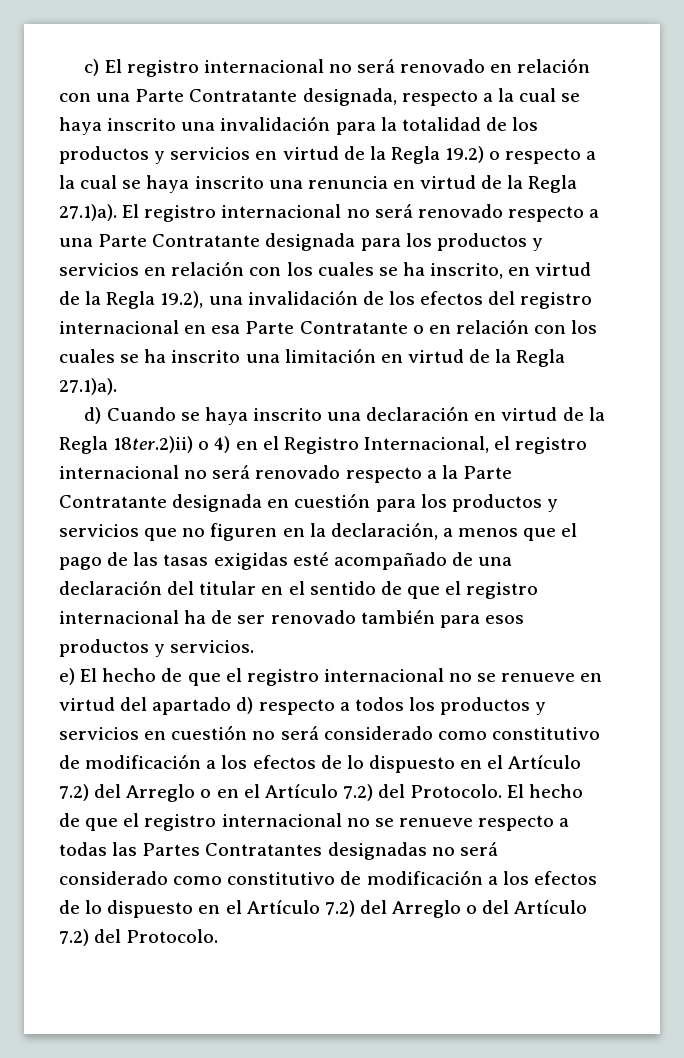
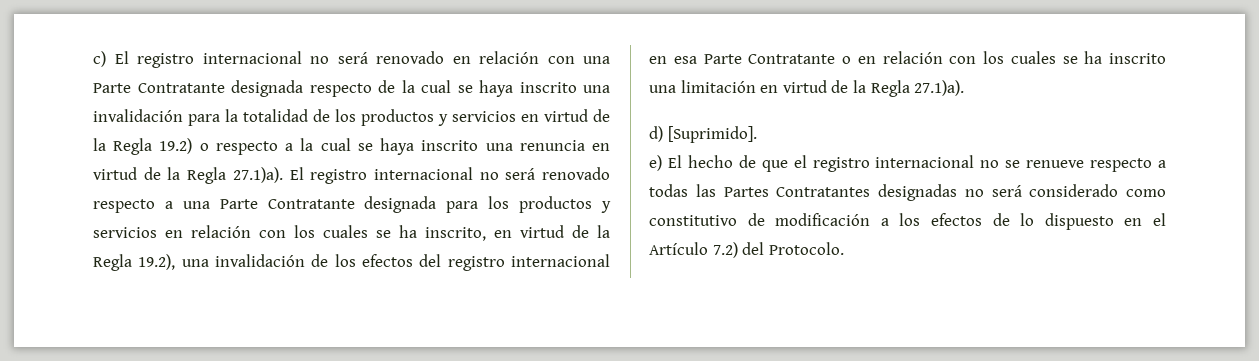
- c) El registro internacional no será renovado en relación con una Parte Contratante designada, respecto a la cual se haya inscrito una invalidación para la totalidad de los productos y servicios en virtud de la Regla 19.2) o respecto a la cual se haya inscrito una renuncia en virtud de la Regla 27.1)a). El registro internacional no será renovado respecto a una Parte Contratante designada para los productos y servicios en relación con los cuales se ha inscrito, en virtud de la Regla 19.2), una invalidación de los efectos del registro internacional en esa Parte Contratante o en relación con los cuales se ha inscrito una limitación en virtud de la Regla 27.1)a).
+ c) El registro internacional no será renovado en relación con una Parte Contratante designada respecto de la cual se haya inscrito una invalidación para la totalidad de los productos y servicios en virtud de la Regla 19.2) o respecto a la cual se haya inscrito una renuncia en virtud de la Regla 27.1)a). El registro internacional no será renovado respecto a una Parte Contratante designada para los productos y servicios en relación con los cuales se ha inscrito, en virtud de la Regla 19.2), una invalidación de los efectos del registro internacional en esa Parte Contratante o en relación con los cuales se ha inscrito una limitación en virtud de la Regla 27.1)a).
- d) Cuando se haya inscrito una declaración en virtud de la Regla 18ter.2)ii) o 4) en el Registro Internacional, el registro internacional no será renovado respecto a la Parte Contratante designada en cuestión para los productos y servicios que no figuren en la declaración, a menos que el pago de las tasas exigidas esté acompañado de una declaración del titular en el sentido de que el registro internacional ha de ser renovado también para esos productos y servicios.
+ d) [Suprimido].
- e) El hecho de que el registro internacional no se renueve en virtud del apartado d) respecto a todos los productos y servicios en cuestión no será considerado como constitutivo de modificación a los efectos de lo dispuesto en el Artículo 7.2) del Arreglo o en el Artículo 7.2) del Protocolo. El hecho de que el registro internacional no se renueve respecto a todas las Partes Contratantes designadas no será considerado como constitutivo de modificación a los efectos de lo dispuesto en el Artículo 7.2) del Arreglo o del Artículo 7.2) del Protocolo.
+ e) El hecho de que el registro internacional no se renueve respecto a todas las Partes Contratantes designadas no será considerado como constitutivo de modificación a los efectos de lo dispuesto en el Artículo 7.2) del Protocolo.

